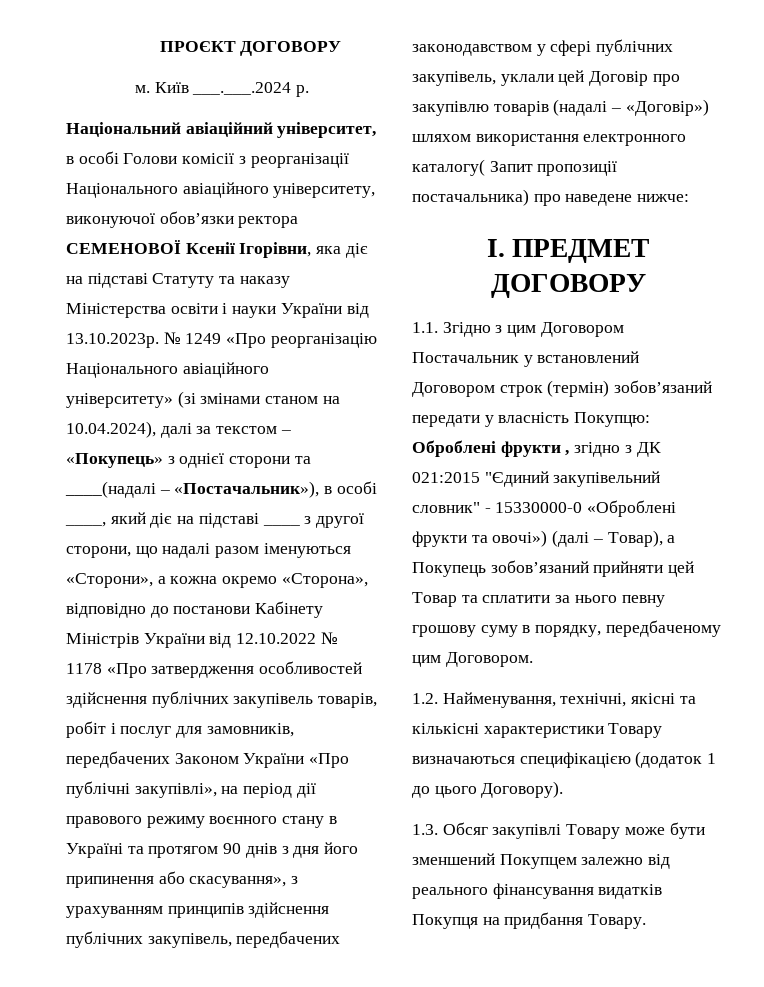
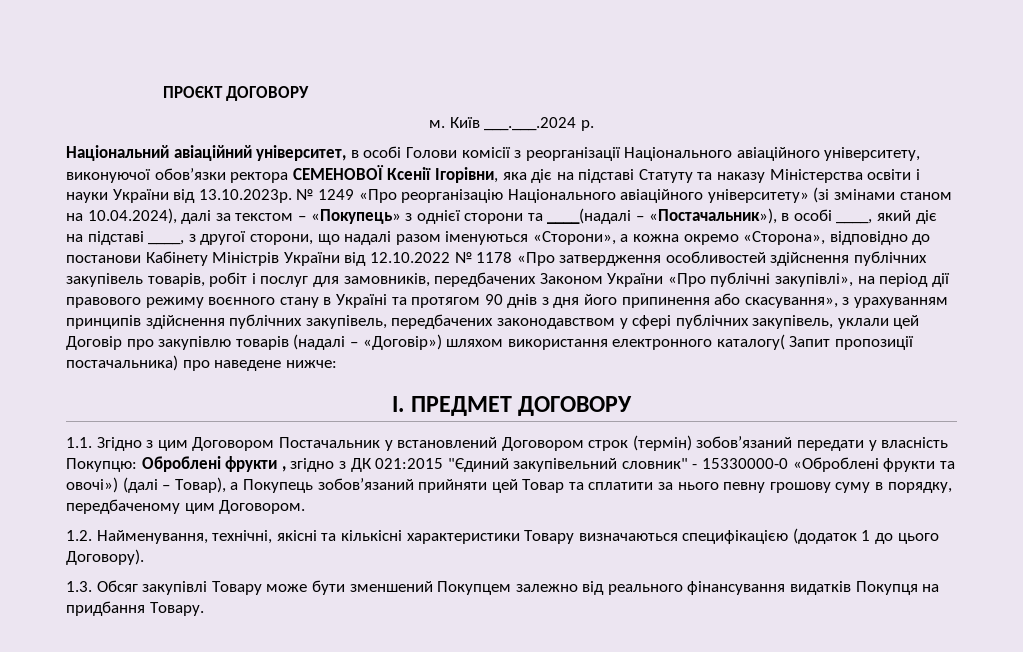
- Національний авіаційний університет, в особі Голови комісії з реорганізації Національного авіаційного університету, виконуючої обов’язки ректора СЕМЕНОВОЇ Ксенії Ігорівни, яка діє на підставі Статуту та наказу Міністерства освіти і науки України від 13.10.2023р. № 1249 «Про реорганізацію Національного авіаційного університету» (зі змінами станом на 10.04.2024), далі за текстом – «Покупець» з однієї сторони та ____(надалі – «Постачальник»), в особі ____, який діє на підставі ____ з другої сторони, що надалі разом іменуються «Сторони», а кожна окремо «Сторона», відповідно до постанови Кабінету Міністрів України від 12.10.2022 № 1178 «Про затвердження особливостей здійснення публічних закупівель товарів, робіт і послуг для замовників, передбачених Законом України «Про публічні закупівлі», на період дії правового режиму воєнного стану в Україні та протягом 90 днів з дня його припинення або скасування», з урахуванням принципів здійснення публічних закупівель, передбачених законодавством у сфері публічних закупівель, уклали цей Договір про закупівлю товарів (надалі – «Договір») шляхом використання електронного каталогу( Запит пропозиції постачальника) про наведене нижче:
+ Національний авіаційний університет, в особі Голови комісії з реорганізації Національного авіаційного університету, виконуючої обов’язки ректора СЕМЕНОВОЇ Ксенії Ігорівни, яка діє на підставі Статуту та наказу Міністерства освіти і науки України від 13.10.2023р. № 1249 «Про реорганізацію Національного авіаційного університету» (зі змінами станом на 10.04.2024), далі за текстом – «Покупець» з однієї сторони та ____(надалі – «Постачальник»), в особі ____, який діє на підставі ____, з другої сторони, що надалі разом іменуються «Сторони», а кожна окремо «Сторона», відповідно до постанови Кабінету Міністрів України від 12.10.2022 № 1178 «Про затвердження особливостей здійснення публічних закупівель товарів, робіт і послуг для замовників, передбачених Законом України «Про публічні закупівлі», на період дії правового режиму воєнного стану в Україні та протягом 90 днів з дня його припинення або скасування», з урахуванням принципів здійснення публічних закупівель, передбачених законодавством у сфері публічних закупівель, уклали цей Договір про закупівлю товарів (надалі – «Договір») шляхом використання електронного каталогу( Запит пропозиції постачальника) про наведене нижче:

